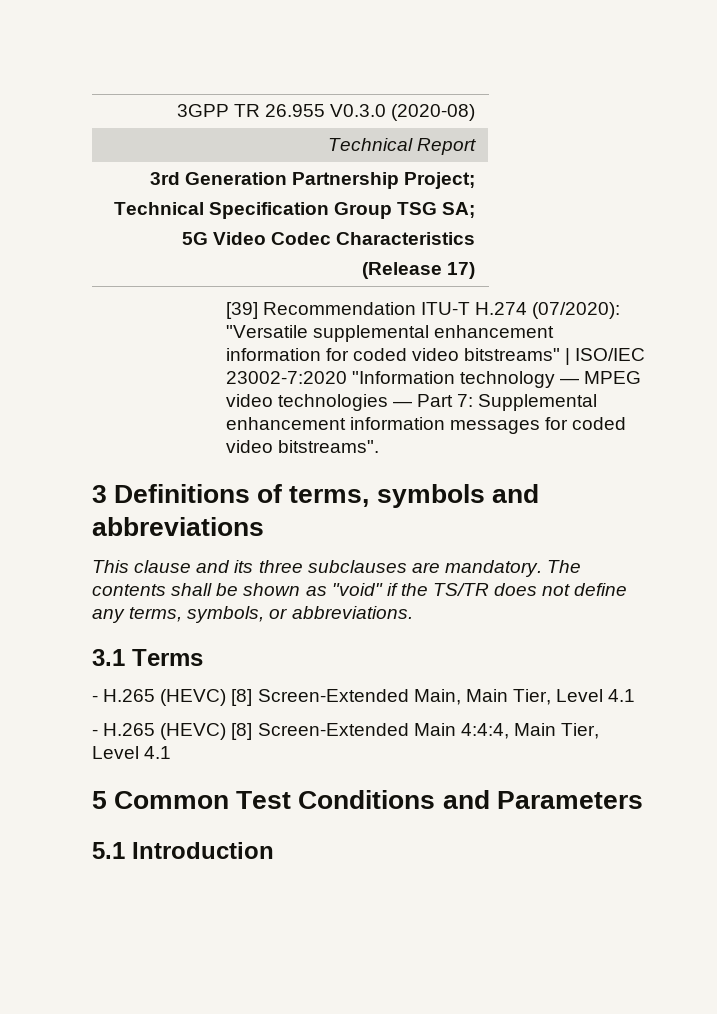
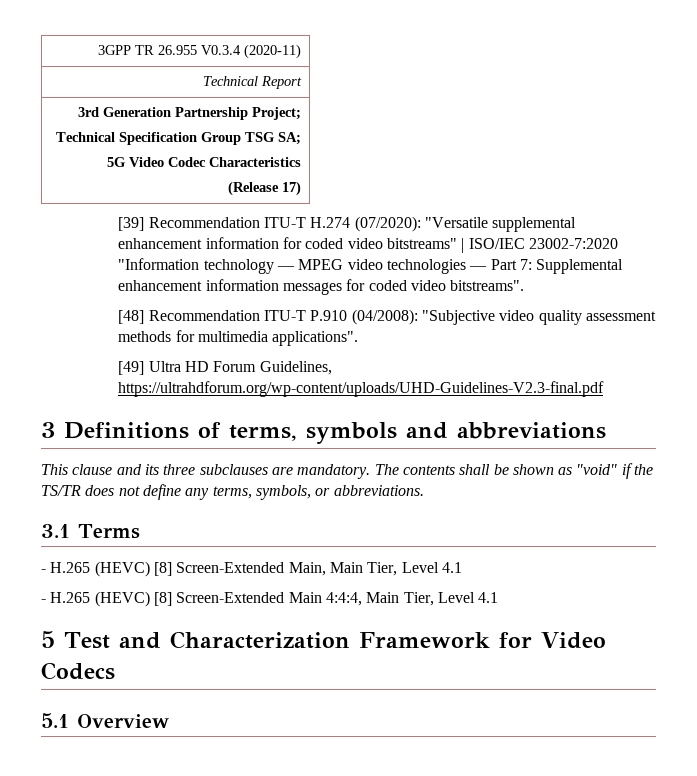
- 3GPP TR 26.955 V0.3.0 (2020-08)
+ 3GPP TR 26.955 V0.3.4 (2020-11)
+ [48] Recommendation ITU-T P.910 (04/2008): "Subjective video quality assessment methods for multimedia applications".
+ [49] Ultra HD Forum Guidelines, https://ultrahdforum.org/wp-content/uploads/UHD-Guidelines-V2.3-final.pdf
- 5 Common Test Conditions and Parameters
+ 5 Test and Characterization Framework for Video Codecs
- 5.1 Introduction
+ 5.1 Overview

